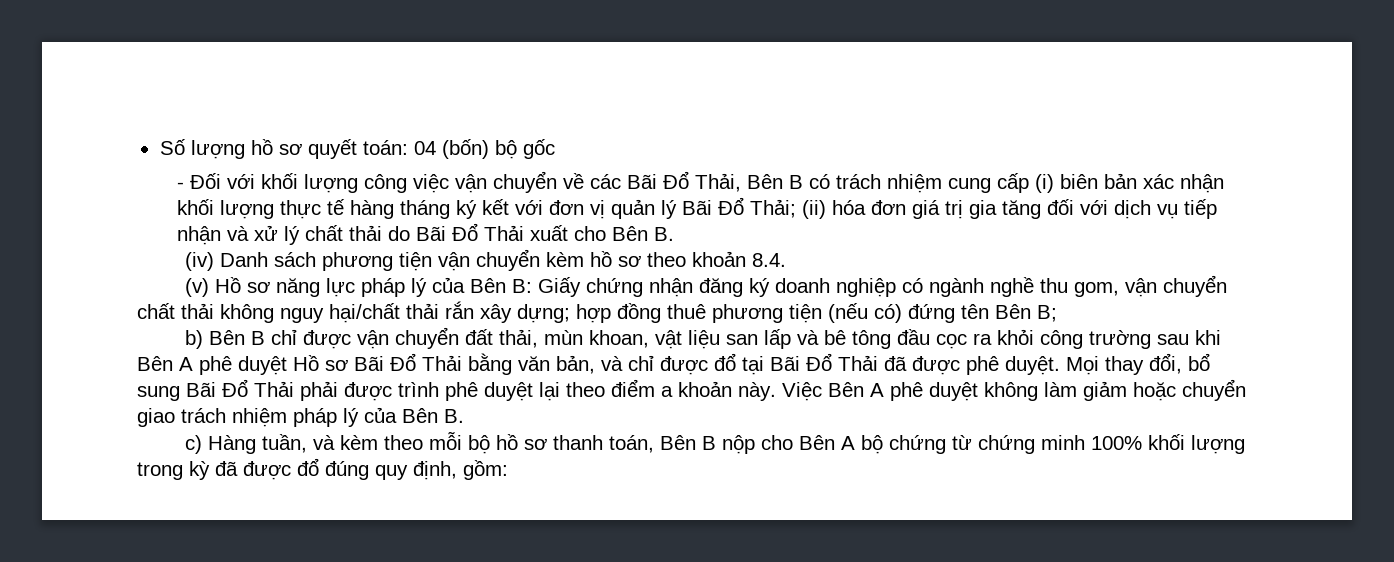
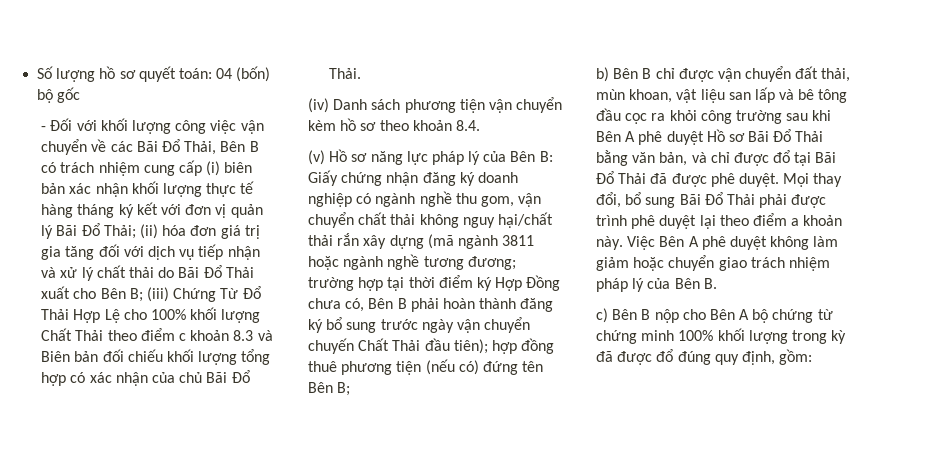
- (ii) hóa đơn giá trị gia tăng đối với dịch vụ tiếp nhận và xử lý chất thải do Bãi Đổ Thải xuất cho Bên B.
+ (ii) hóa đơn giá trị gia tăng đối với dịch vụ tiếp nhận và xử lý chất thải do Bãi Đổ Thải xuất cho Bên B; (iii) Chứng Từ Đổ Thải Hợp Lệ cho 100% khối lượng Chất Thải theo điểm c khoản 8.3 và Biên bản đối chiếu khối lượng tổng hợp có xác nhận của chủ Bãi Đổ Thải.
- (v) Hồ sơ năng lực pháp lý của Bên B: Giấy chứng nhận đăng ký doanh nghiệp có ngành nghề thu gom, vận chuyển chất thải không nguy hại/chất thải rắn xây dựng; hợp đồng thuê phương tiện (nếu có) đứng tên Bên B;
+ (v) Hồ sơ năng lực pháp lý của Bên B: Giấy chứng nhận đăng ký doanh nghiệp có ngành nghề thu gom, vận chuyển chất thải không nguy hại/chất thải rắn xây dựng (mã ngành 3811 hoặc ngành nghề tương đương; trường hợp tại thời điểm ký Hợp Đồng chưa có, Bên B phải hoàn thành đăng ký bổ sung trước ngày vận chuyển chuyến Chất Thải đầu tiên); hợp đồng thuê phương tiện (nếu có) đứng tên Bên B;
- c) Hàng tuần, và kèm theo mỗi bộ hồ sơ thanh toán, Bên B nộp cho Bên A bộ chứng từ chứng minh 100% khối lượng trong kỳ đã được đổ đúng quy định, gồm:
+ c) Bên B nộp cho Bên A bộ chứng từ chứng minh 100% khối lượng trong kỳ đã được đổ đúng quy định, gồm:

